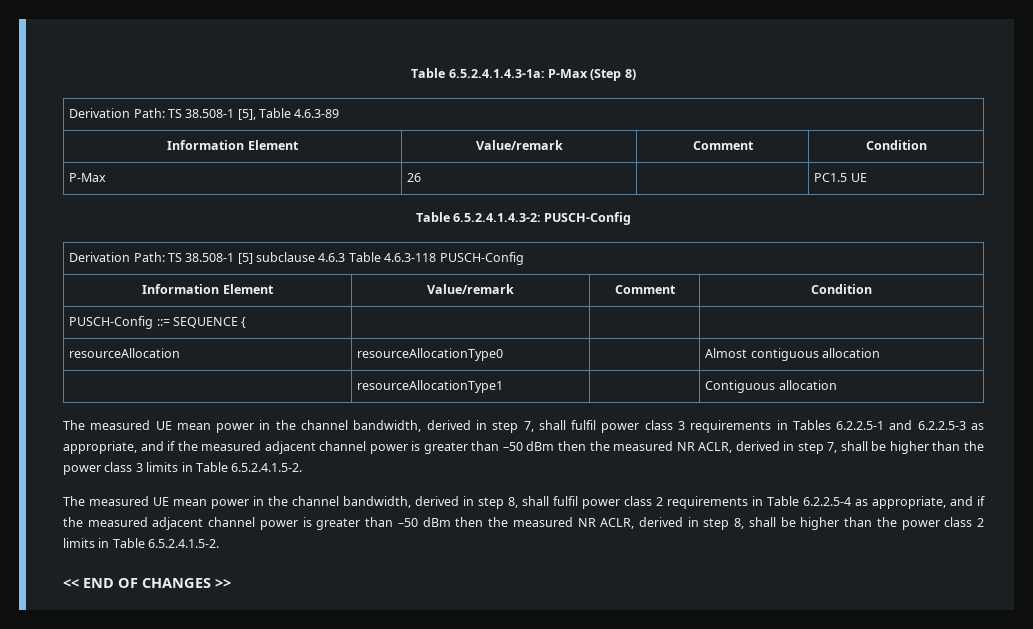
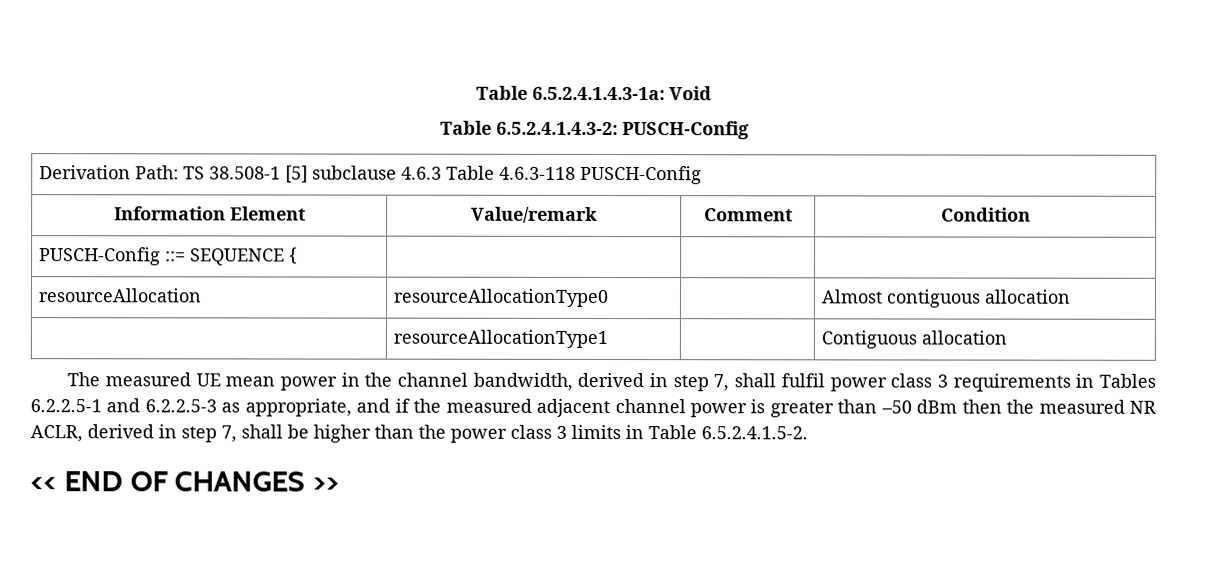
- Table 6.5.2.4.1.4.3-1a: P-Max (Step 8)
- Derivation Path: TS 38.508-1 [5], Table 4.6.3-89
- Information Element | Value/remark | Comment | Condition
- P-Max | 26 | | PC1.5 UE
+ Table 6.5.2.4.1.4.3-1a: Void
- The measured UE mean power in the channel bandwidth, derived in step 8, shall fulfil power class 2 requirements in Table 6.2.2.5-4 as appropriate, and if the measured adjacent channel power is greater than –50 dBm then the measured NR ACLR, derived in step 8, shall be higher than the power class 2 limits in Table 6.5.2.4.1.5-2.

